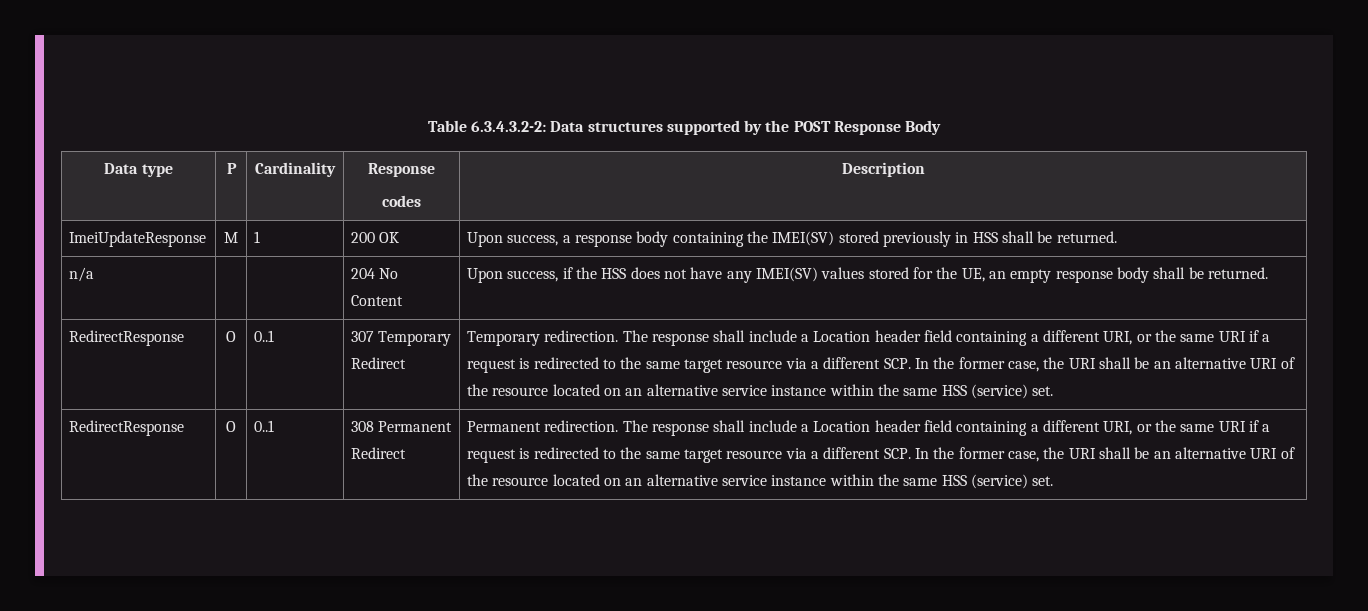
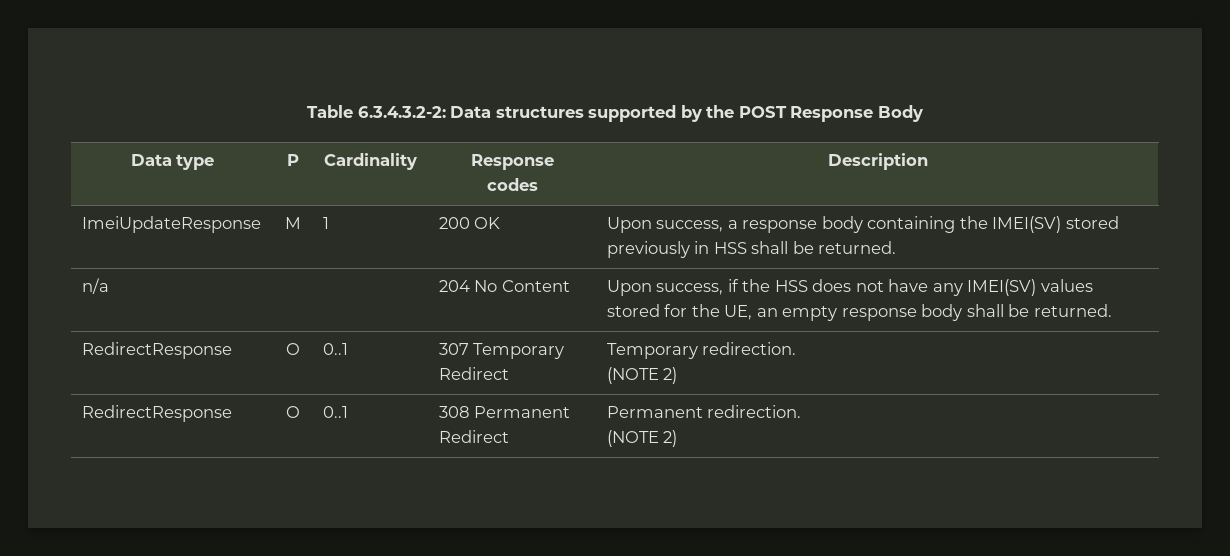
- Temporary redirection. The response shall include a Location header field containing a different URI, or the same URI if a request is redirected to the same target resource via a different SCP. In the former case, the URI shall be an alternative URI of the resource located on an alternative service instance within the same HSS (service) set.
+ Temporary redirection.
+ (NOTE 2)
- Permanent redirection. The response shall include a Location header field containing a different URI, or the same URI if a request is redirected to the same target resource via a different SCP. In the former case, the URI shall be an alternative URI of the resource located on an alternative service instance within the same HSS (service) set.
+ Permanent redirection.
+ (NOTE 2)

